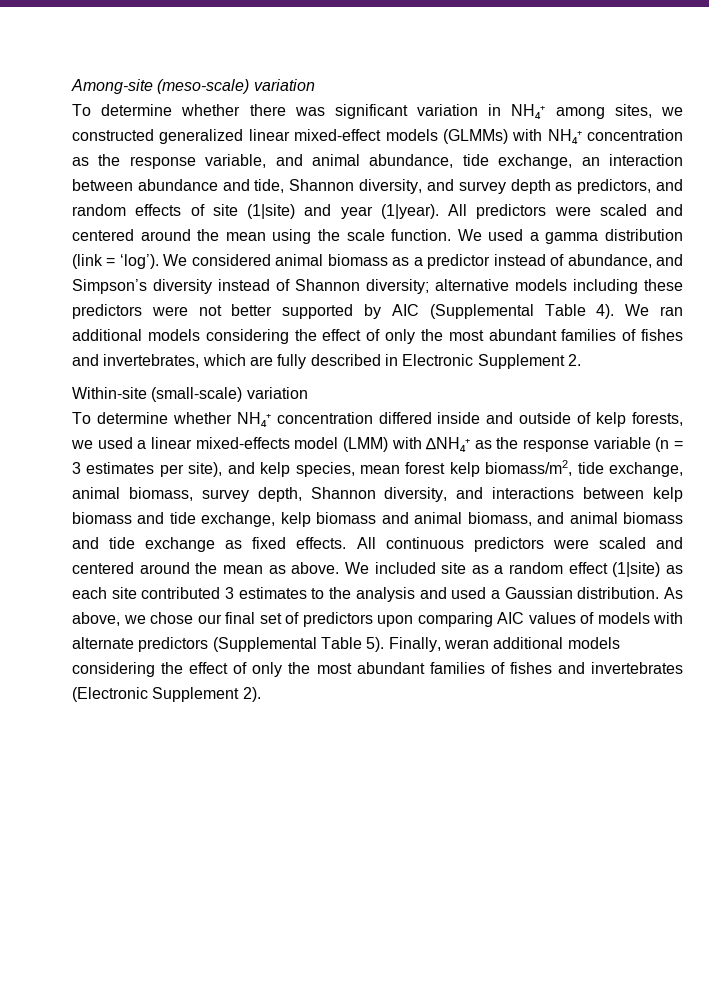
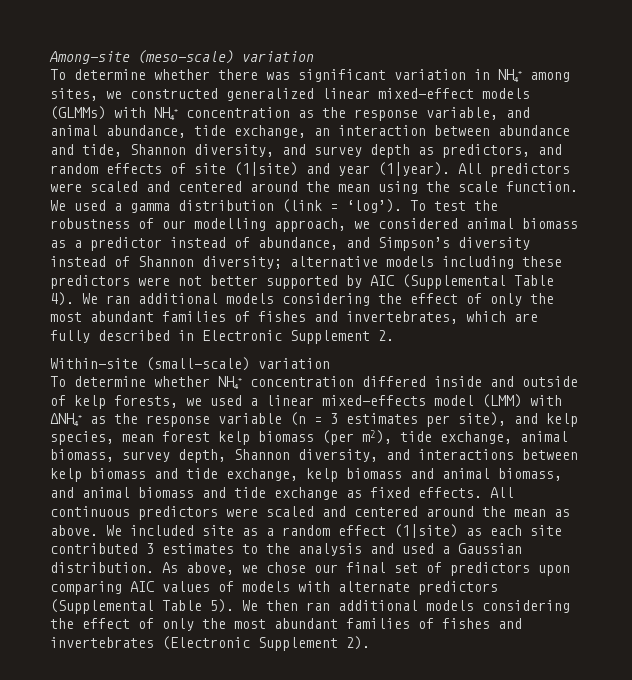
- We considered animal biomass as a predictor instead of abundance, and Simpson’s diversity instead of Shannon diversity; alternative models including these predictors were not better supported by AIC (Supplemental Table 4).
+ To test the robustness of our modelling approach, we considered animal biomass as a predictor instead of abundance, and Simpson’s diversity instead of Shannon diversity; alternative models including these predictors were not better supported by AIC (Supplemental Table 4).
- To determine whether NH₄⁺ concentration differed inside and outside of kelp forests, we used a linear mixed-effects model (LMM) with ∆NH₄⁺ as the response variable (n = 3 estimates per site), and kelp species, mean forest kelp biomass/m2, tide exchange, animal biomass, survey depth, Shannon diversity, and interactions between kelp biomass and tide exchange, kelp biomass and animal biomass, and animal biomass and tide exchange as fixed effects.
+ To determine whether NH₄⁺ concentration differed inside and outside of kelp forests, we used a linear mixed-effects model (LMM) with ∆NH₄⁺ as the response variable (n = 3 estimates per site), and kelp species, mean forest kelp biomass (per m2), tide exchange, animal biomass, survey depth, Shannon diversity, and interactions between kelp biomass and tide exchange, kelp biomass and animal biomass, and animal biomass and tide exchange as fixed effects.
- Finally, weran additional models considering the effect of only the most abundant families of fishes and invertebrates (Electronic Supplement 2).
+ We then ran additional models considering the effect of only the most abundant families of fishes and invertebrates (Electronic Supplement 2).

